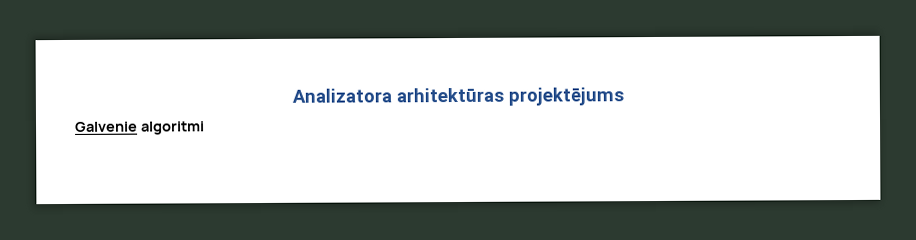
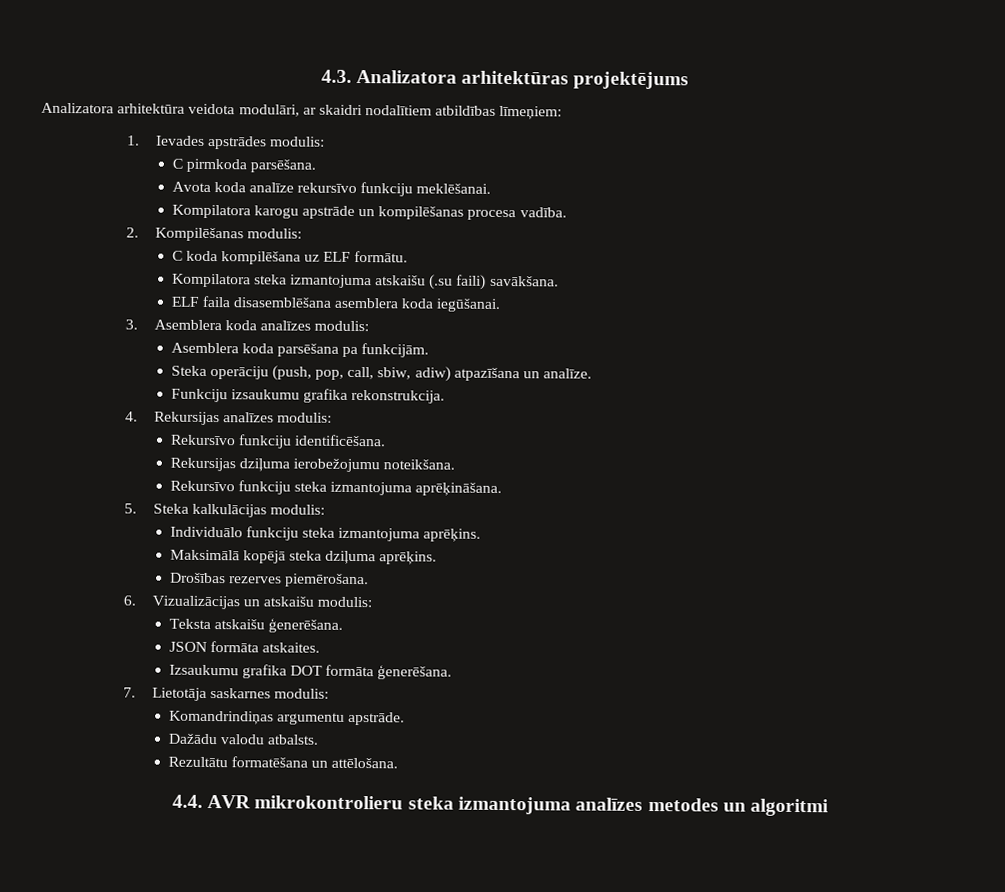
- Analizatora arhitektūras projektējums
+ 4.3. Analizatora arhitektūras projektējums
- Galvenie algoritmi
+ Analizatora arhitektūra veidota modulāri, ar skaidri nodalītiem atbildības līmeņiem:
+ 1. Ievades apstrādes modulis:
+ C pirmkoda parsēšana.
+ Avota koda analīze rekursīvo funkciju meklēšanai.
+ Kompilatora karogu apstrāde un kompilēšanas procesa vadība.
+ 2. Kompilēšanas modulis:
+ C koda kompilēšana uz ELF formātu.
+ Kompilatora steka izmantojuma atskaišu (.su faili) savākšana.
+ ELF faila disasemblēšana asemblera koda iegūšanai.
+ 3. Asemblera koda analīzes modulis:
+ Asemblera koda parsēšana pa funkcijām.
+ Steka operāciju (push, pop, call, sbiw, adiw) atpazīšana un analīze.
+ Funkciju izsaukumu grafika rekonstrukcija.
+ 4. Rekursijas analīzes modulis:
+ Rekursīvo funkciju identificēšana.
+ Rekursijas dziļuma ierobežojumu noteikšana.
+ Rekursīvo funkciju steka izmantojuma aprēķināšana.
+ 5. Steka kalkulācijas modulis:
+ Individuālo funkciju steka izmantojuma aprēķins.
+ Maksimālā kopējā steka dziļuma aprēķins.
+ Drošības rezerves piemērošana.
+ 6. Vizualizācijas un atskaišu modulis:
+ Teksta atskaišu ģenerēšana.
+ JSON formāta atskaites.
+ Izsaukumu grafika DOT formāta ģenerēšana.
+ 7. Lietotāja saskarnes modulis:
+ Komandrindiņas argumentu apstrāde.
+ Dažādu valodu atbalsts.
+ Rezultātu formatēšana un attēlošana.
+ 4.4. AVR mikrokontrolieru steka izmantojuma analīzes metodes un algoritmi

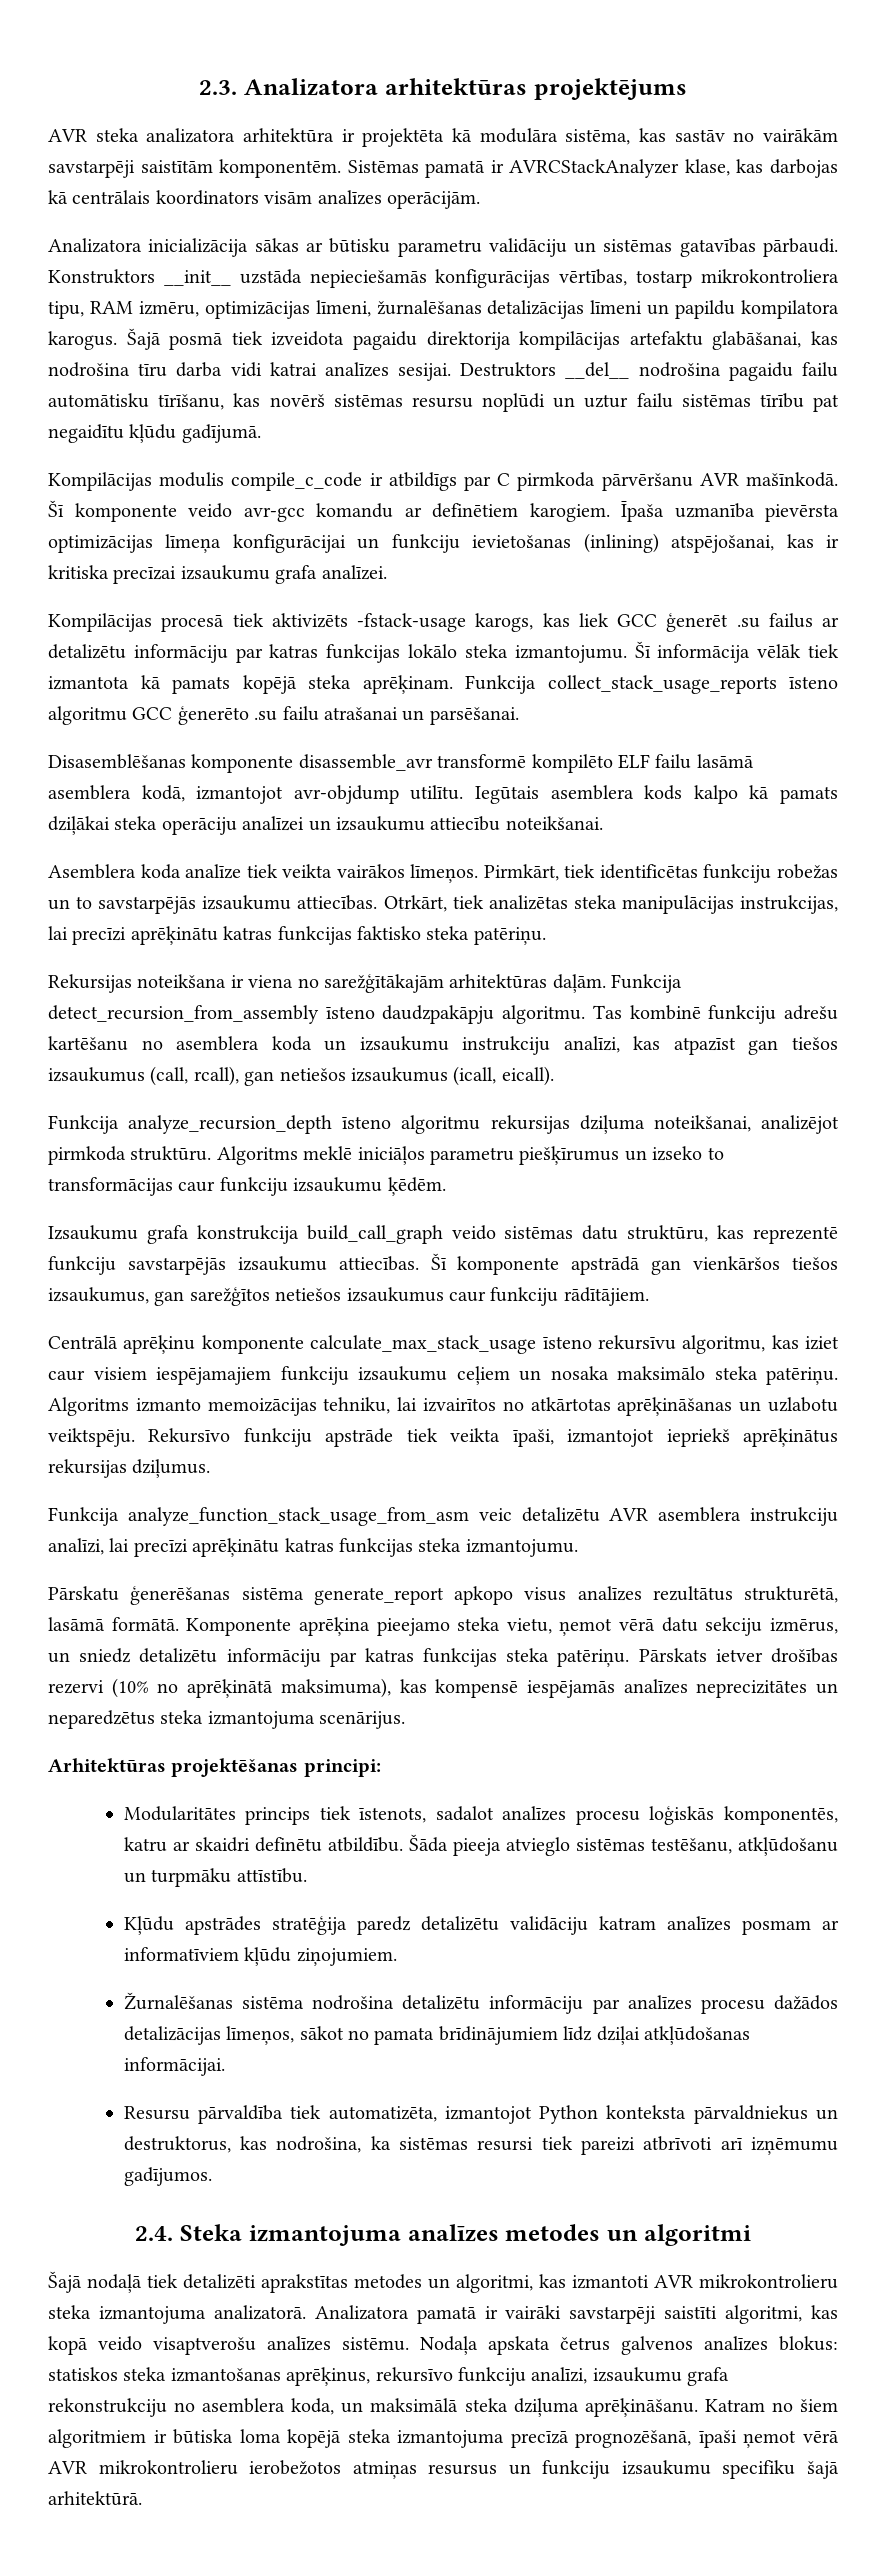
- 4.3. Analizatora arhitektūras projektējums
+ 2.3. Analizatora arhitektūras projektējums
- Analizatora arhitektūra veidota modulāri, ar skaidri nodalītiem atbildības līmeņiem:
- 1. Ievades apstrādes modulis:
- C pirmkoda parsēšana.
- Avota koda analīze rekursīvo funkciju meklēšanai.
- Kompilatora karogu apstrāde un kompilēšanas procesa vadība.
- 2. Kompilēšanas modulis:
- C koda kompilēšana uz ELF formātu.
- Kompilatora steka izmantojuma atskaišu (.su faili) savākšana.
- ELF faila disasemblēšana asemblera koda iegūšanai.
- 3. Asemblera koda analīzes modulis:
- Asemblera koda parsēšana pa funkcijām.
- Steka operāciju (push, pop, call, sbiw, adiw) atpazīšana un analīze.
- Funkciju izsaukumu grafika rekonstrukcija.
- 4. Rekursijas analīzes modulis:
- Rekursīvo funkciju identificēšana.
- Rekursijas dziļuma ierobežojumu noteikšana.
- Rekursīvo funkciju steka izmantojuma aprēķināšana.
- 5. Steka kalkulācijas modulis:
- Individuālo funkciju steka izmantojuma aprēķins.
- Maksimālā kopējā steka dziļuma aprēķins.
- Drošības rezerves piemērošana.
- 6. Vizualizācijas un atskaišu modulis:
- Teksta atskaišu ģenerēšana.
- JSON formāta atskaites.
- Izsaukumu grafika DOT formāta ģenerēšana.
- 7. Lietotāja saskarnes modulis:
- Komandrindiņas argumentu apstrāde.
- Dažādu valodu atbalsts.
- Rezultātu formatēšana un attēlošana.
- 4.4. AVR mikrokontrolieru steka izmantojuma analīzes metodes un algoritmi
+ AVR steka analizatora arhitektūra ir projektēta kā modulāra sistēma, kas sastāv no vairākām savstarpēji saistītām komponentēm. Sistēmas pamatā ir AVRCStackAnalyzer klase, kas darbojas kā centrālais koordinators visām analīzes operācijām.
+ Analizatora inicializācija sākas ar būtisku parametru validāciju un sistēmas gatavības pārbaudi. Konstruktors __init__ uzstāda nepieciešamās konfigurācijas vērtības, tostarp mikrokontroliera tipu, RAM izmēru, optimizācijas līmeni, žurnalēšanas detalizācijas līmeni un papildu kompilatora karogus. Šajā posmā tiek izveidota pagaidu direktorija kompilācijas artefaktu glabāšanai, kas nodrošina tīru darba vidi katrai analīzes sesijai. Destruktors __del__ nodrošina pagaidu failu automātisku tīrīšanu, kas novērš sistēmas resursu noplūdi un uztur failu sistēmas tīrību pat negaidītu kļūdu gadījumā.
+ Kompilācijas modulis compile_c_code ir atbildīgs par C pirmkoda pārvēršanu AVR mašīnkodā. Šī komponente veido avr-gcc komandu ar definētiem karogiem. Īpaša uzmanība pievērsta optimizācijas līmeņa konfigurācijai un funkciju ievietošanas (inlining) atspējošanai, kas ir kritiska precīzai izsaukumu grafa analīzei.
+ Kompilācijas procesā tiek aktivizēts -fstack-usage karogs, kas liek GCC ģenerēt .su failus ar detalizētu informāciju par katras funkcijas lokālo steka izmantojumu. Šī informācija vēlāk tiek izmantota kā pamats kopējā steka aprēķinam. Funkcija collect_stack_usage_reports īsteno algoritmu GCC ģenerēto .su failu atrašanai un parsēšanai.
+ Disasemblēšanas komponente disassemble_avr transformē kompilēto ELF failu lasāmā asemblera kodā, izmantojot avr-objdump utilītu. Iegūtais asemblera kods kalpo kā pamats dziļākai steka operāciju analīzei un izsaukumu attiecību noteikšanai.
+ Asemblera koda analīze tiek veikta vairākos līmeņos. Pirmkārt, tiek identificētas funkciju robežas un to savstarpējās izsaukumu attiecības. Otrkārt, tiek analizētas steka manipulācijas instrukcijas, lai precīzi aprēķinātu katras funkcijas faktisko steka patēriņu.
+ Rekursijas noteikšana ir viena no sarežģītākajām arhitektūras daļām. Funkcija detect_recursion_from_assembly īsteno daudzpakāpju algoritmu. Tas kombinē funkciju adrešu kartēšanu no asemblera koda un izsaukumu instrukciju analīzi, kas atpazīst gan tiešos izsaukumus (call, rcall), gan netiešos izsaukumus (icall, eicall).
+ Funkcija analyze_recursion_depth īsteno algoritmu rekursijas dziļuma noteikšanai, analizējot pirmkoda struktūru. Algoritms meklē iniciāļos parametru piešķīrumus un izseko to transformācijas caur funkciju izsaukumu ķēdēm.
+ Izsaukumu grafa konstrukcija build_call_graph veido sistēmas datu struktūru, kas reprezentē funkciju savstarpējās izsaukumu attiecības. Šī komponente apstrādā gan vienkāršos tiešos izsaukumus, gan sarežģītos netiešos izsaukumus caur funkciju rādītājiem.
+ Centrālā aprēķinu komponente calculate_max_stack_usage īsteno rekursīvu algoritmu, kas iziet caur visiem iespējamajiem funkciju izsaukumu ceļiem un nosaka maksimālo steka patēriņu. Algoritms izmanto memoizācijas tehniku, lai izvairītos no atkārtotas aprēķināšanas un uzlabotu veiktspēju. Rekursīvo funkciju apstrāde tiek veikta īpaši, izmantojot iepriekš aprēķinātus rekursijas dziļumus.
+ Funkcija analyze_function_stack_usage_from_asm veic detalizētu AVR asemblera instrukciju analīzi, lai precīzi aprēķinātu katras funkcijas steka izmantojumu.
+ Pārskatu ģenerēšanas sistēma generate_report apkopo visus analīzes rezultātus strukturētā, lasāmā formātā. Komponente aprēķina pieejamo steka vietu, ņemot vērā datu sekciju izmērus, un sniedz detalizētu informāciju par katras funkcijas steka patēriņu. Pārskats ietver drošības rezervi (10% no aprēķinātā maksimuma), kas kompensē iespējamās analīzes neprecizitātes un neparedzētus steka izmantojuma scenārijus.
+ Arhitektūras projektēšanas principi:
+ Modularitātes princips tiek īstenots, sadalot analīzes procesu loģiskās komponentēs, katru ar skaidri definētu atbildību. Šāda pieeja atvieglo sistēmas testēšanu, atkļūdošanu un turpmāku attīstību.
+ Kļūdu apstrādes stratēģija paredz detalizētu validāciju katram analīzes posmam ar informatīviem kļūdu ziņojumiem.
+ Žurnalēšanas sistēma nodrošina detalizētu informāciju par analīzes procesu dažādos detalizācijas līmeņos, sākot no pamata brīdinājumiem līdz dziļai atkļūdošanas informācijai.
+ Resursu pārvaldība tiek automatizēta, izmantojot Python konteksta pārvaldniekus un destruktorus, kas nodrošina, ka sistēmas resursi tiek pareizi atbrīvoti arī izņēmumu gadījumos.
+ 2.4. Steka izmantojuma analīzes metodes un algoritmi
+ Šajā nodaļā tiek detalizēti aprakstītas metodes un algoritmi, kas izmantoti AVR mikrokontrolieru steka izmantojuma analizatorā. Analizatora pamatā ir vairāki savstarpēji saistīti algoritmi, kas kopā veido visaptverošu analīzes sistēmu. Nodaļa apskata četrus galvenos analīzes blokus: statiskos steka izmantošanas aprēķinus, rekursīvo funkciju analīzi, izsaukumu grafa rekonstrukciju no asemblera koda, un maksimālā steka dziļuma aprēķināšanu. Katram no šiem algoritmiem ir būtiska loma kopējā steka izmantojuma precīzā prognozēšanā, īpaši ņemot vērā AVR mikrokontrolieru ierobežotos atmiņas resursus un funkciju izsaukumu specifiku šajā arhitektūrā.

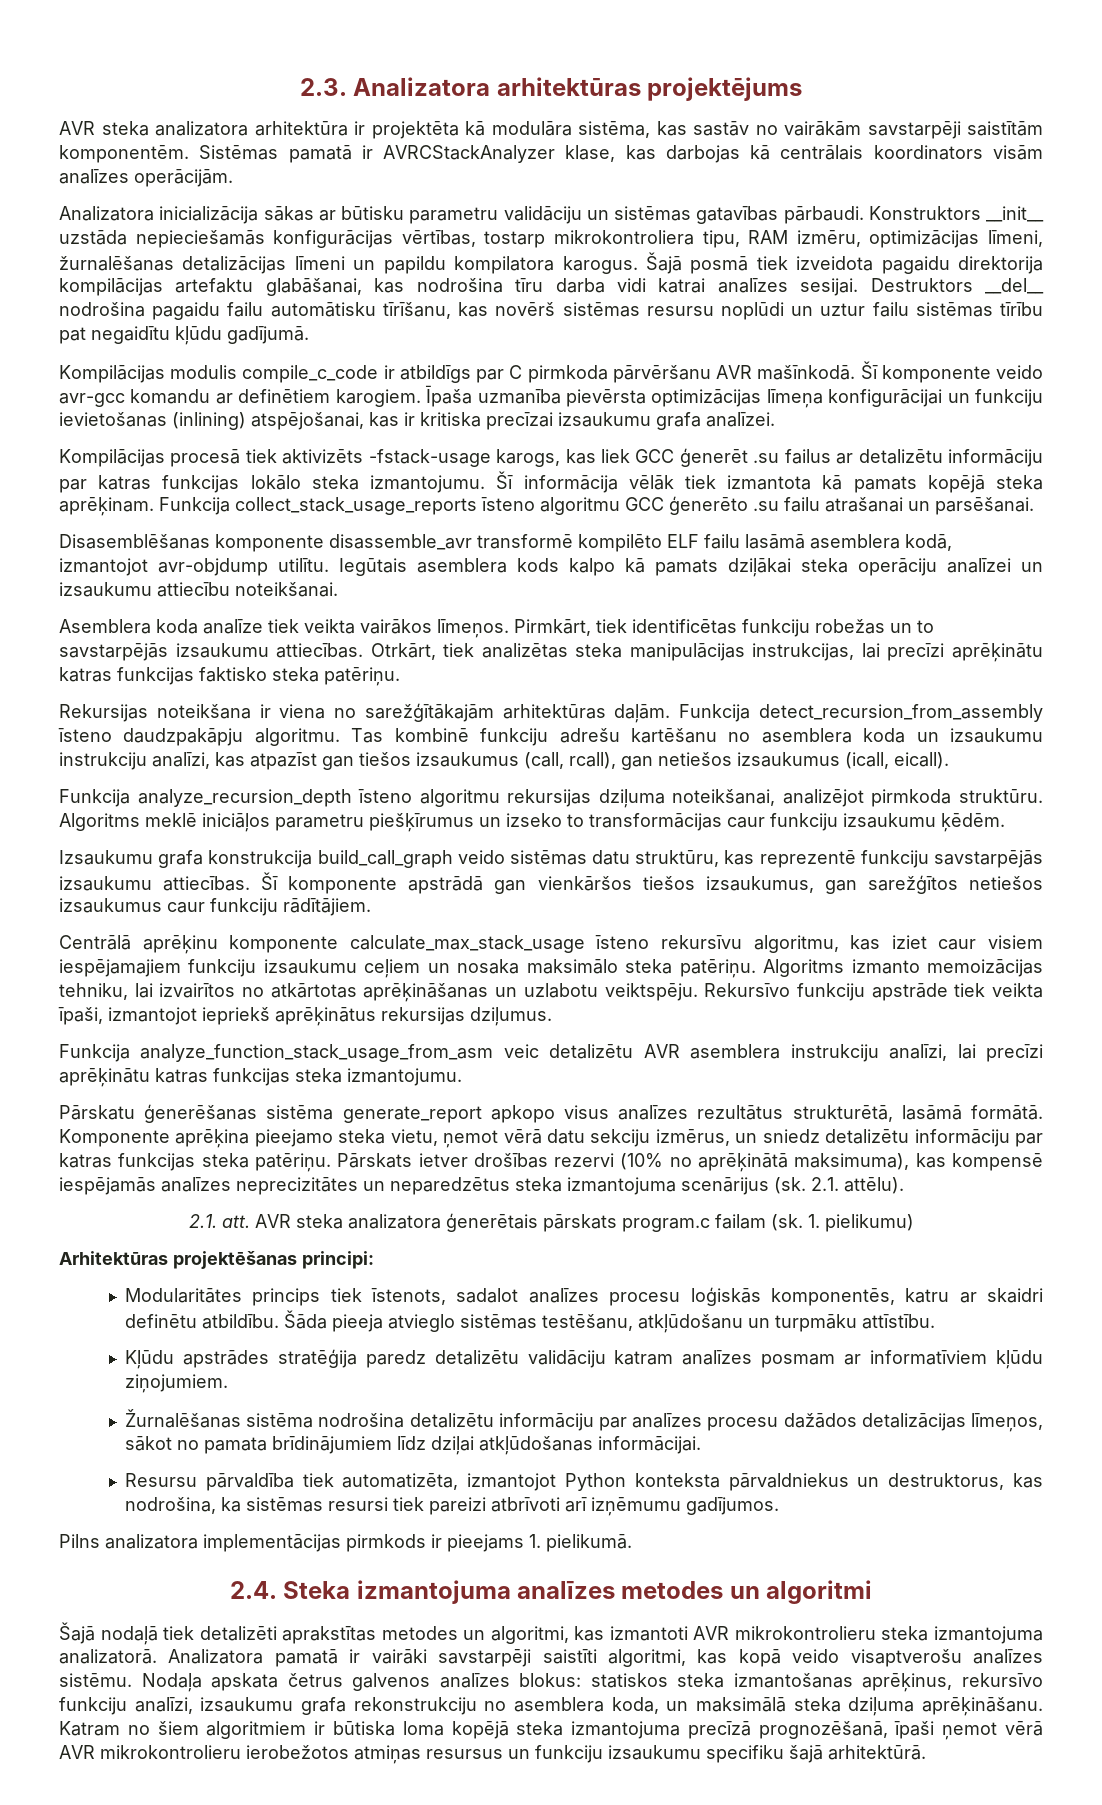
- Pārskats ietver drošības rezervi (10% no aprēķinātā maksimuma), kas kompensē iespējamās analīzes neprecizitātes un neparedzētus steka izmantojuma scenārijus.
+ Pārskats ietver drošības rezervi (10% no aprēķinātā maksimuma), kas kompensē iespējamās analīzes neprecizitātes un neparedzētus steka izmantojuma scenārijus (sk. 2.1. attēlu).
+ 2.1. att. AVR steka analizatora ģenerētais pārskats program.c failam (sk. 1. pielikumu)
+ Pilns analizatora implementācijas pirmkods ir pieejams 1. pielikumā.

